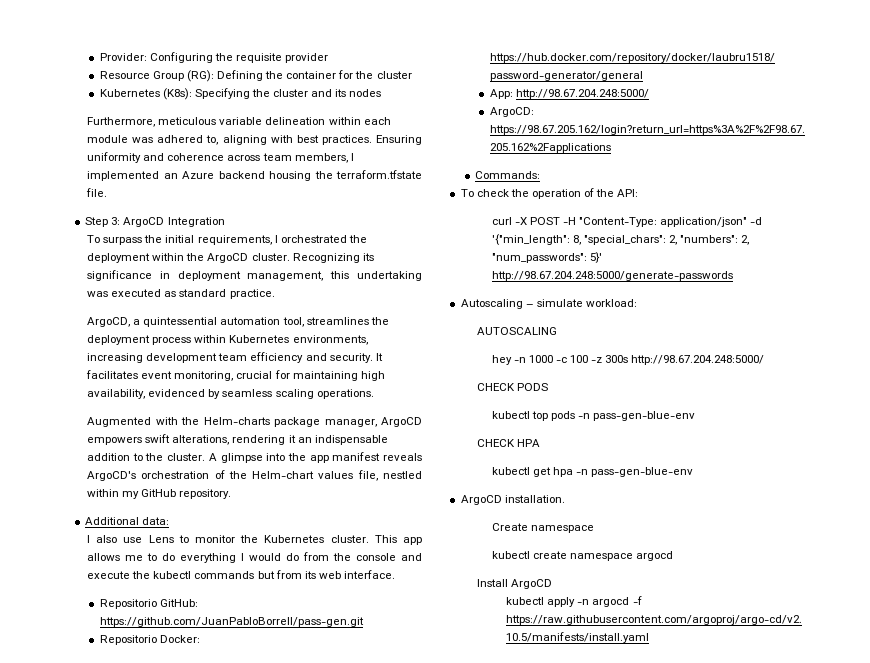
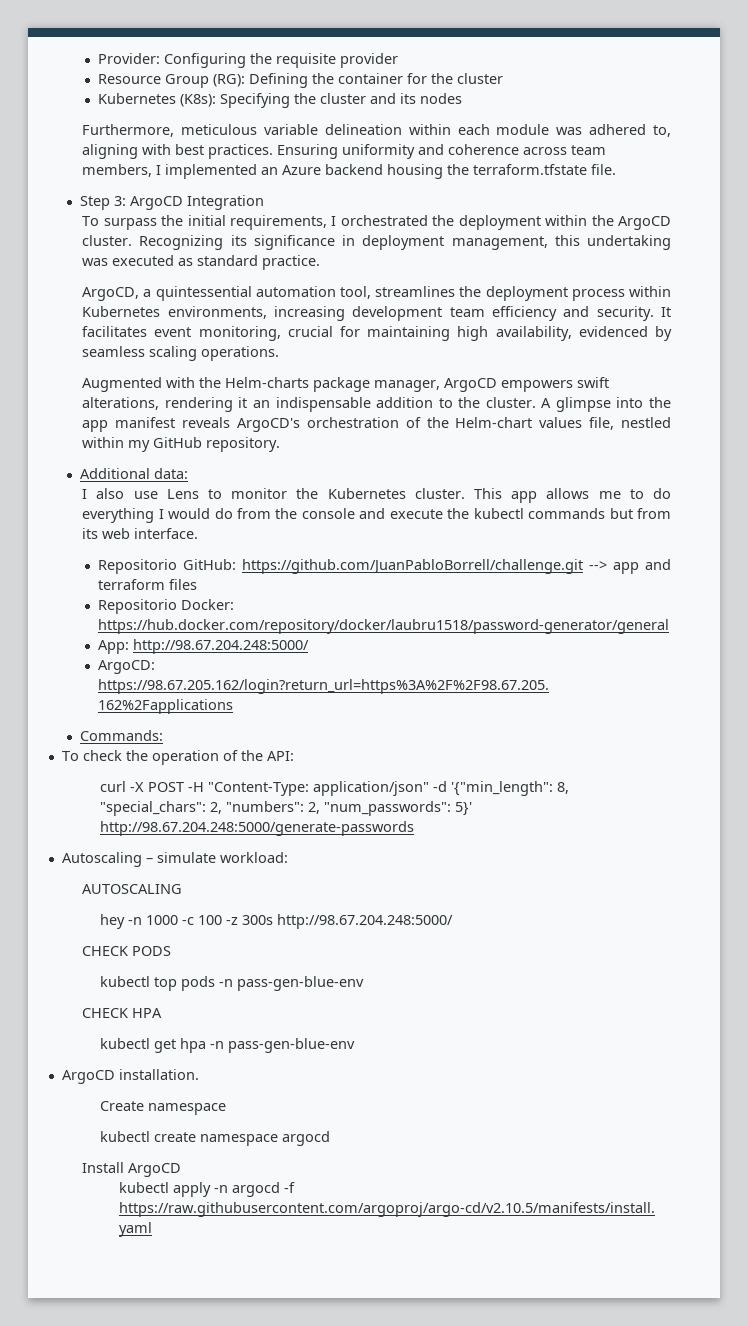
- Repositorio GitHub: https://github.com/JuanPabloBorrell/pass-gen.git
+ Repositorio GitHub: https://github.com/JuanPabloBorrell/challenge.git --> app and terraform files

